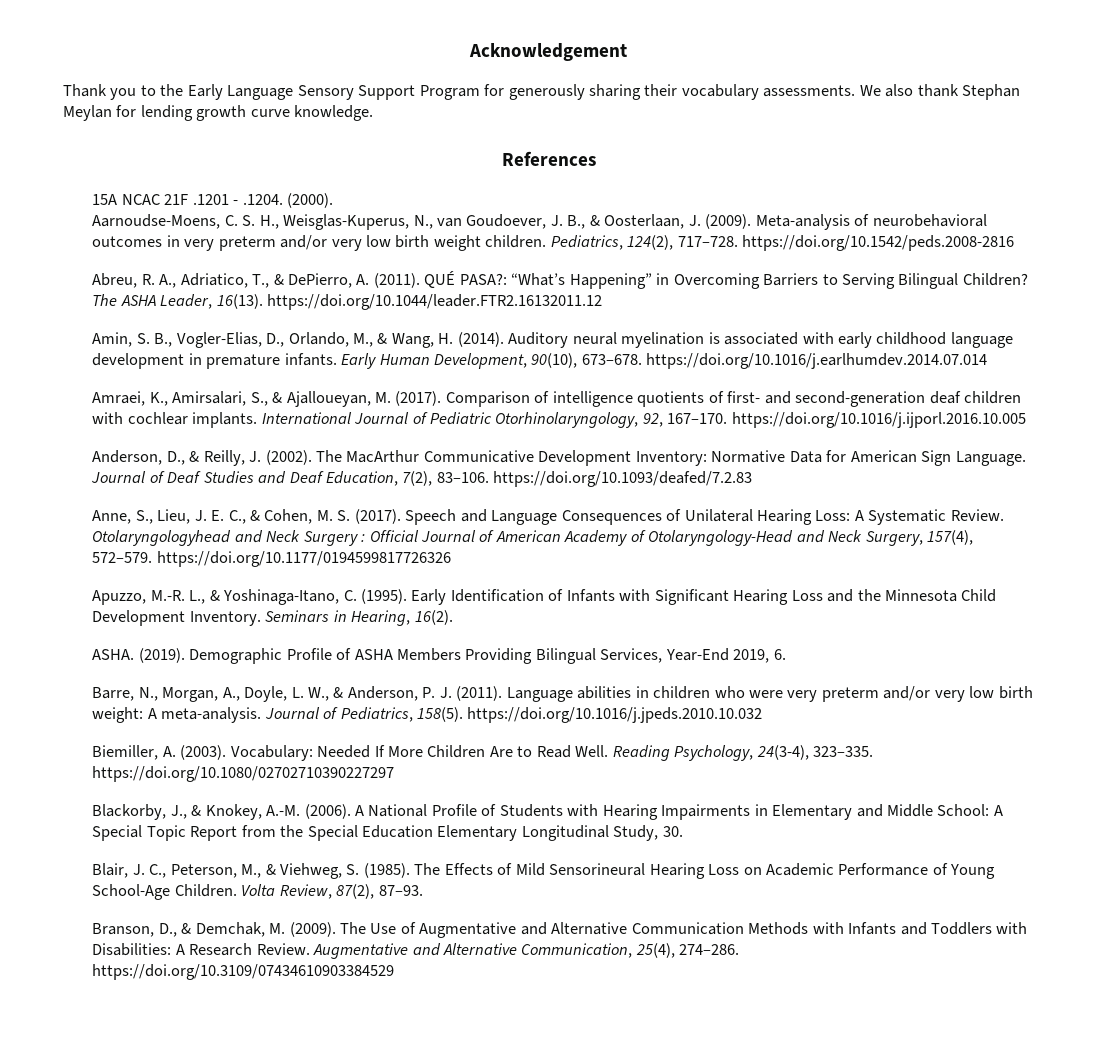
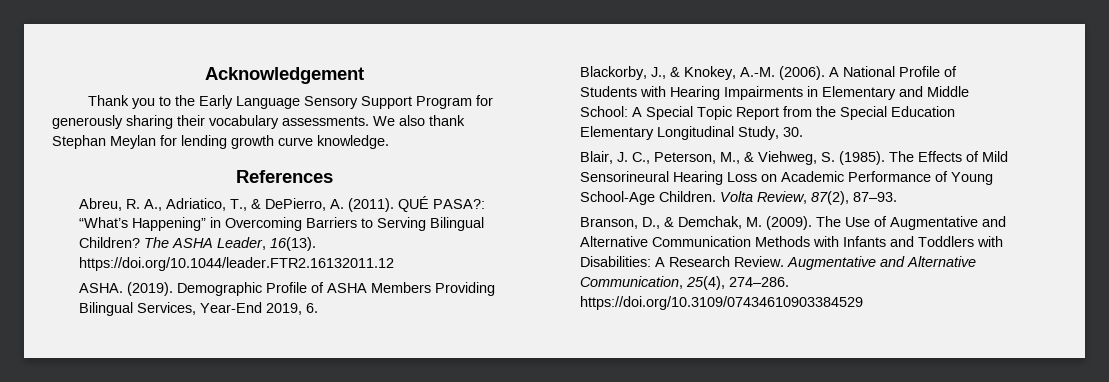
- 15A NCAC 21F .1201 - .1204. (2000).
- Aarnoudse-Moens, C. S. H., Weisglas-Kuperus, N., van Goudoever, J. B., & Oosterlaan, J. (2009). Meta-analysis of neurobehavioral outcomes in very preterm and/or very low birth weight children. Pediatrics, 124(2), 717–728. https://doi.org/10.1542/peds.2008-2816
- Amin, S. B., Vogler-Elias, D., Orlando, M., & Wang, H. (2014). Auditory neural myelination is associated with early childhood language development in premature infants. Early Human Development, 90(10), 673–678. https://doi.org/10.1016/j.earlhumdev.2014.07.014
- Amraei, K., Amirsalari, S., & Ajalloueyan, M. (2017). Comparison of intelligence quotients of first- and second-generation deaf children with cochlear implants. International Journal of Pediatric Otorhinolaryngology, 92, 167–170. https://doi.org/10.1016/j.ijporl.2016.10.005
- Anderson, D., & Reilly, J. (2002). The MacArthur Communicative Development Inventory: Normative Data for American Sign Language. Journal of Deaf Studies and Deaf Education, 7(2), 83–106. https://doi.org/10.1093/deafed/7.2.83
- Anne, S., Lieu, J. E. C., & Cohen, M. S. (2017). Speech and Language Consequences of Unilateral Hearing Loss: A Systematic Review. Otolaryngologyhead and Neck Surgery : Official Journal of American Academy of Otolaryngology-Head and Neck Surgery, 157(4), 572–579. https://doi.org/10.1177/0194599817726326
- Apuzzo, M.-R. L., & Yoshinaga-Itano, C. (1995). Early Identification of Infants with Significant Hearing Loss and the Minnesota Child Development Inventory. Seminars in Hearing, 16(2).
- Barre, N., Morgan, A., Doyle, L. W., & Anderson, P. J. (2011). Language abilities in children who were very preterm and/or very low birth weight: A meta-analysis. Journal of Pediatrics, 158(5). https://doi.org/10.1016/j.jpeds.2010.10.032
- Biemiller, A. (2003). Vocabulary: Needed If More Children Are to Read Well. Reading Psychology, 24(3-4), 323–335. https://doi.org/10.1080/02702710390227297

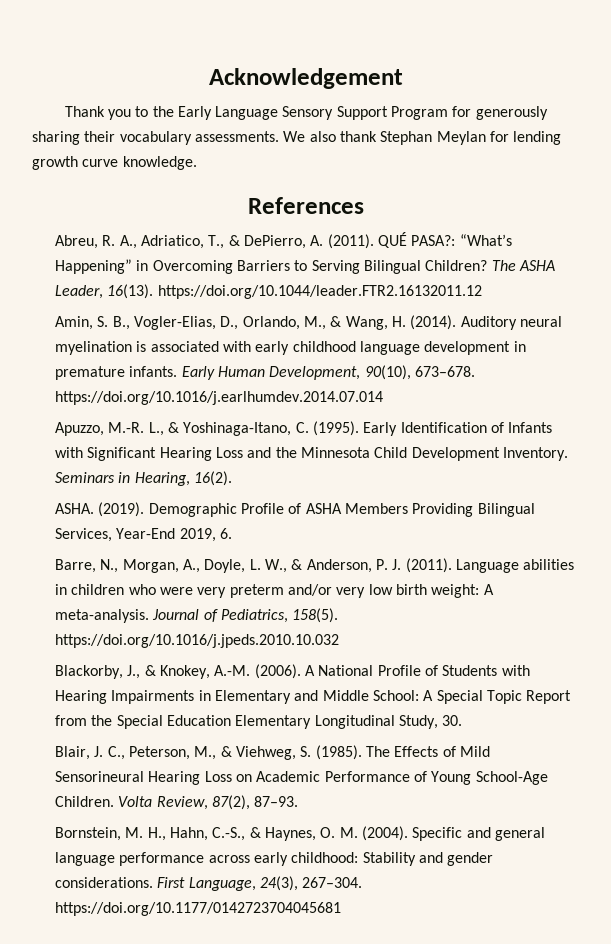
+ Amin, S. B., Vogler-Elias, D., Orlando, M., & Wang, H. (2014). Auditory neural myelination is associated with early childhood language development in premature infants. Early Human Development, 90(10), 673–678. https://doi.org/10.1016/j.earlhumdev.2014.07.014
+ Apuzzo, M.-R. L., & Yoshinaga-Itano, C. (1995). Early Identification of Infants with Significant Hearing Loss and the Minnesota Child Development Inventory. Seminars in Hearing, 16(2).
+ Barre, N., Morgan, A., Doyle, L. W., & Anderson, P. J. (2011). Language abilities in children who were very preterm and/or very low birth weight: A meta-analysis. Journal of Pediatrics, 158(5). https://doi.org/10.1016/j.jpeds.2010.10.032
- Branson, D., & Demchak, M. (2009). The Use of Augmentative and Alternative Communication Methods with Infants and Toddlers with Disabilities: A Research Review. Augmentative and Alternative Communication, 25(4), 274–286. https://doi.org/10.3109/07434610903384529
+ Bornstein, M. H., Hahn, C.-S., & Haynes, O. M. (2004). Specific and general language performance across early childhood: Stability and gender considerations. First Language, 24(3), 267–304. https://doi.org/10.1177/0142723704045681

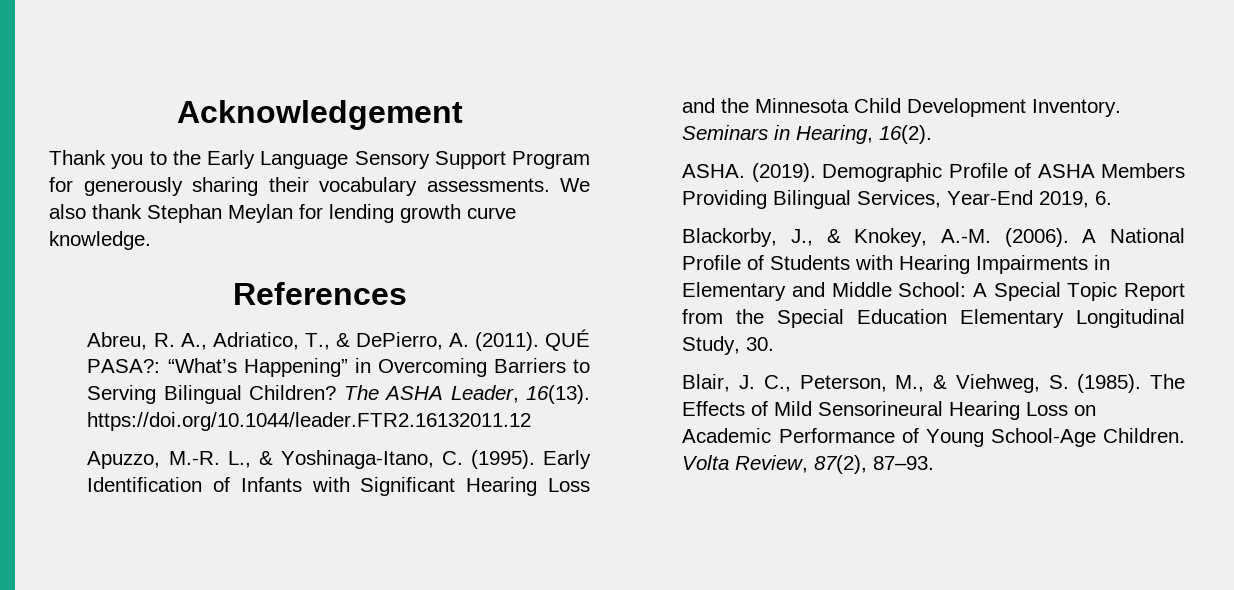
- Amin, S. B., Vogler-Elias, D., Orlando, M., & Wang, H. (2014). Auditory neural myelination is associated with early childhood language development in premature infants. Early Human Development, 90(10), 673–678. https://doi.org/10.1016/j.earlhumdev.2014.07.014
- Barre, N., Morgan, A., Doyle, L. W., & Anderson, P. J. (2011). Language abilities in children who were very preterm and/or very low birth weight: A meta-analysis. Journal of Pediatrics, 158(5). https://doi.org/10.1016/j.jpeds.2010.10.032
- Bornstein, M. H., Hahn, C.-S., & Haynes, O. M. (2004). Specific and general language performance across early childhood: Stability and gender considerations. First Language, 24(3), 267–304. https://doi.org/10.1177/0142723704045681

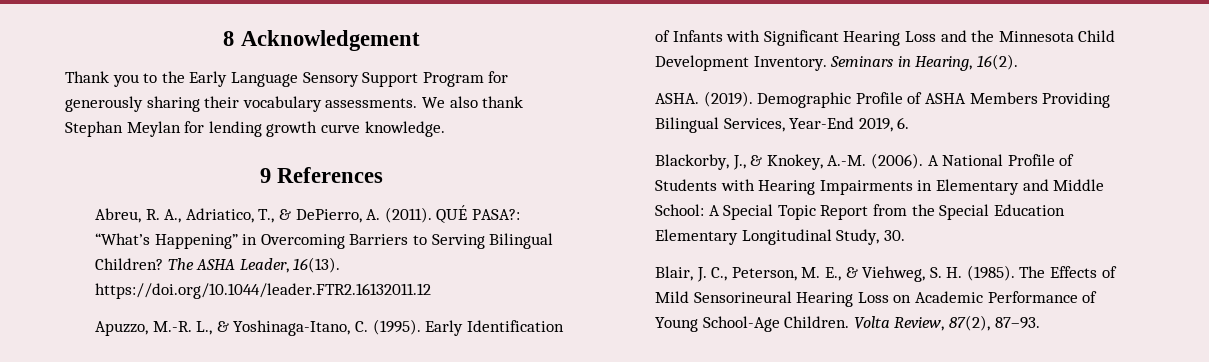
- Acknowledgement
+ 8 Acknowledgement
- References
+ 9 References
- Blair, J. C., Peterson, M., & Viehweg, S. (1985).
+ Blair, J. C., Peterson, M. E., & Viehweg, S. H. (1985).

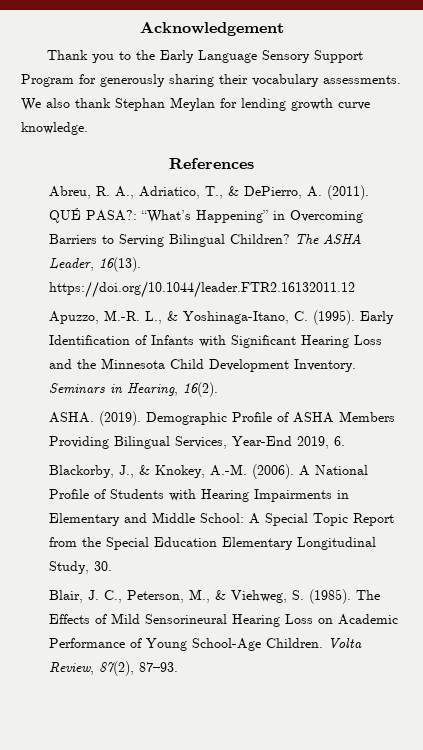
- 8 Acknowledgement
+ Acknowledgement
- 9 References
+ References
- Blair, J. C., Peterson, M. E., & Viehweg, S. H. (1985).
+ Blair, J. C., Peterson, M., & Viehweg, S. (1985).

